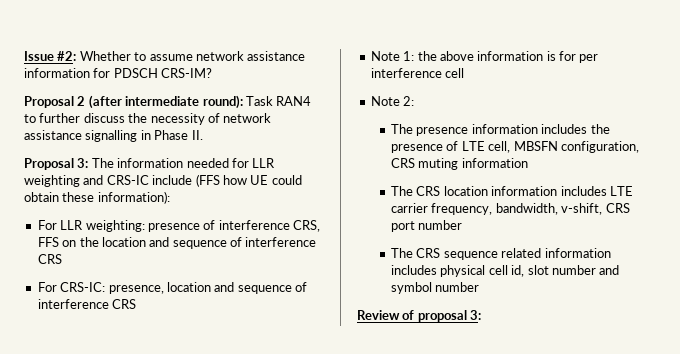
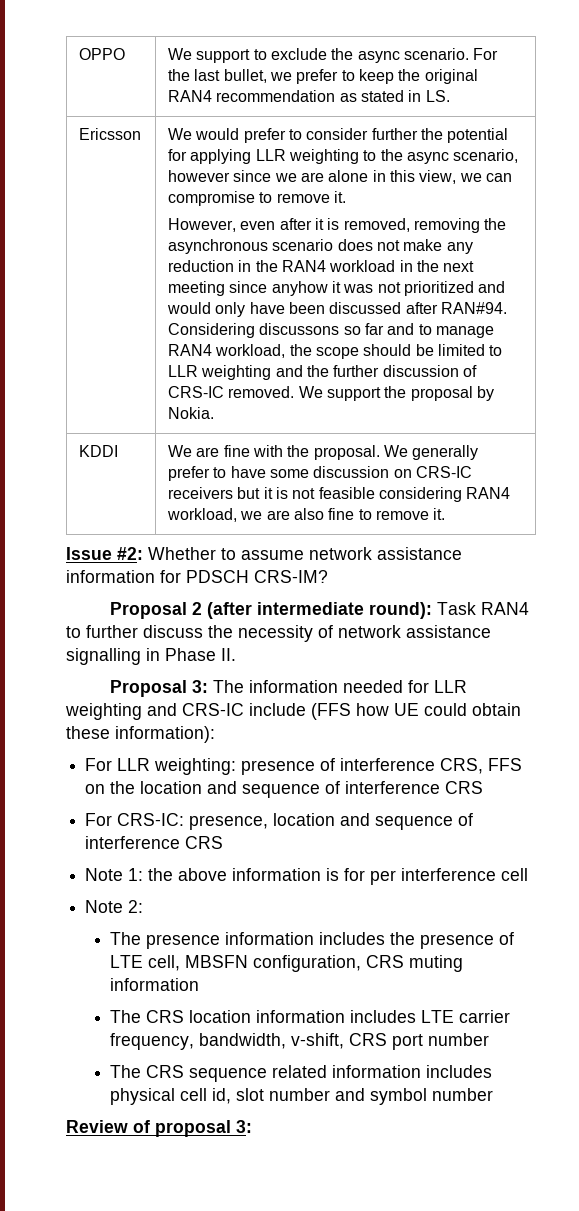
+ OPPO | We support to exclude the async scenario. For the last bullet, we prefer to keep the original RAN4 recommendation as stated in LS.
+ Ericsson | We would prefer to consider further the potential for applying LLR weighting to the async scenario, however since we are alone in this view, we can compromise to remove it.
+ However, even after it is removed, removing the asynchronous scenario does not make any reduction in the RAN4 workload in the next meeting since anyhow it was not prioritized and would only have been discussed after RAN#94. Considering discussons so far and to manage RAN4 workload, the scope should be limited to LLR weighting and the further discussion of CRS-IC removed. We support the proposal by Nokia.
+ KDDI | We are fine with the proposal. We generally prefer to have some discussion on CRS-IC receivers but it is not feasible considering RAN4 workload, we are also fine to remove it.

